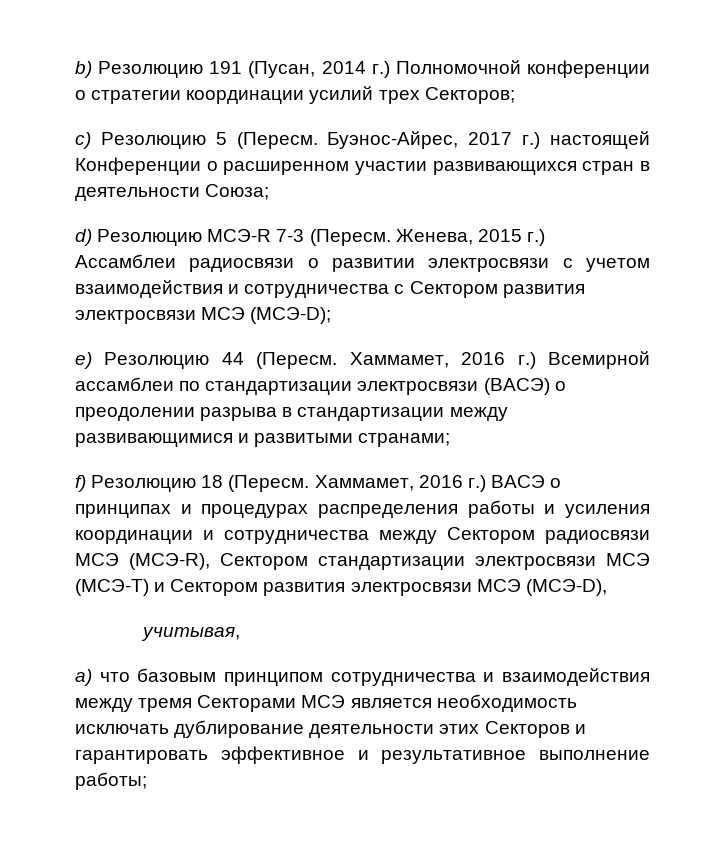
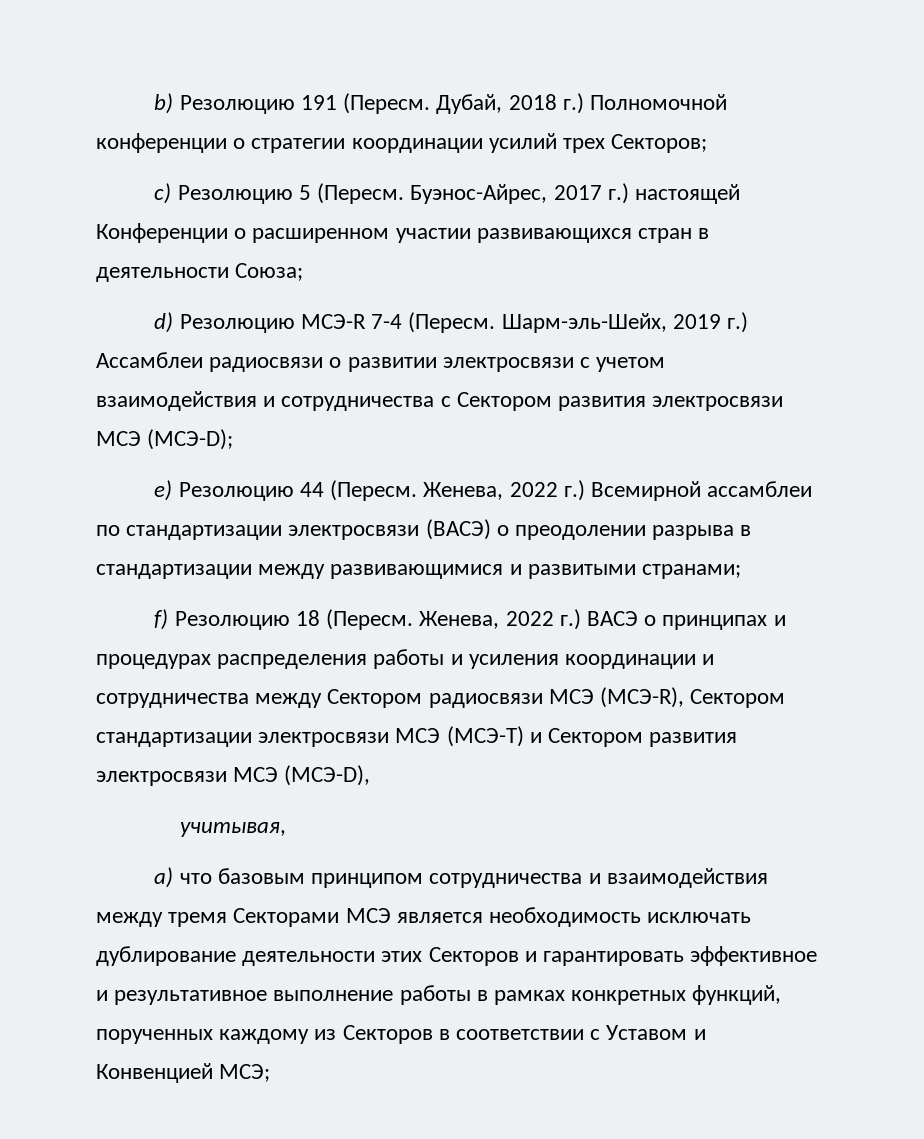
- b) Резолюцию 191 (Пусан, 2014 г.) Полномочной конференции о стратегии координации усилий трех Секторов;
+ b) Резолюцию 191 (Пересм. Дубай, 2018 г.) Полномочной конференции о стратегии координации усилий трех Секторов;
- d) Резолюцию МСЭ-R 7-3 (Пересм. Женева, 2015 г.) Ассамблеи радиосвязи о развитии электросвязи с учетом взаимодействия и сотрудничества с Сектором развития электросвязи МСЭ (МСЭ-D);
+ d) Резолюцию МСЭ-R 7-4 (Пересм. Шарм-эль-Шейх, 2019 г.) Ассамблеи радиосвязи о развитии электросвязи с учетом взаимодействия и сотрудничества с Сектором развития электросвязи МСЭ (МСЭ-D);
- Хаммамет, 2016 г.) Всемирной ассамблеи по стандартизации электросвязи (ВАСЭ) о преодолении разрыва в стандартизации между развивающимися и развитыми странами;
+ Женева, 2022 г.) Всемирной ассамблеи по стандартизации электросвязи (ВАСЭ) о преодолении разрыва в стандартизации между развивающимися и развитыми странами;
- Хаммамет, 2016 г.) ВАСЭ о принципах и процедурах распределения работы и усиления координации и сотрудничества между Сектором радиосвязи МСЭ (МСЭ-R), Сектором стандартизации электросвязи МСЭ (МСЭ-Т) и Сектором развития электросвязи МСЭ (МСЭ-D),
+ Женева, 2022 г.) ВАСЭ о принципах и процедурах распределения работы и усиления координации и сотрудничества между Сектором радиосвязи МСЭ (МСЭ-R), Сектором стандартизации электросвязи МСЭ (МСЭ-Т) и Сектором развития электросвязи МСЭ (МСЭ-D),
- a) что базовым принципом сотрудничества и взаимодействия между тремя Секторами МСЭ является необходимость исключать дублирование деятельности этих Секторов и гарантировать эффективное и результативное выполнение работы;
+ a) что базовым принципом сотрудничества и взаимодействия между тремя Секторами МСЭ является необходимость исключать дублирование деятельности этих Секторов и гарантировать эффективное и результативное выполнение работы в рамках конкретных функций, порученных каждому из Секторов в соответствии с Уставом и Конвенцией МСЭ;

